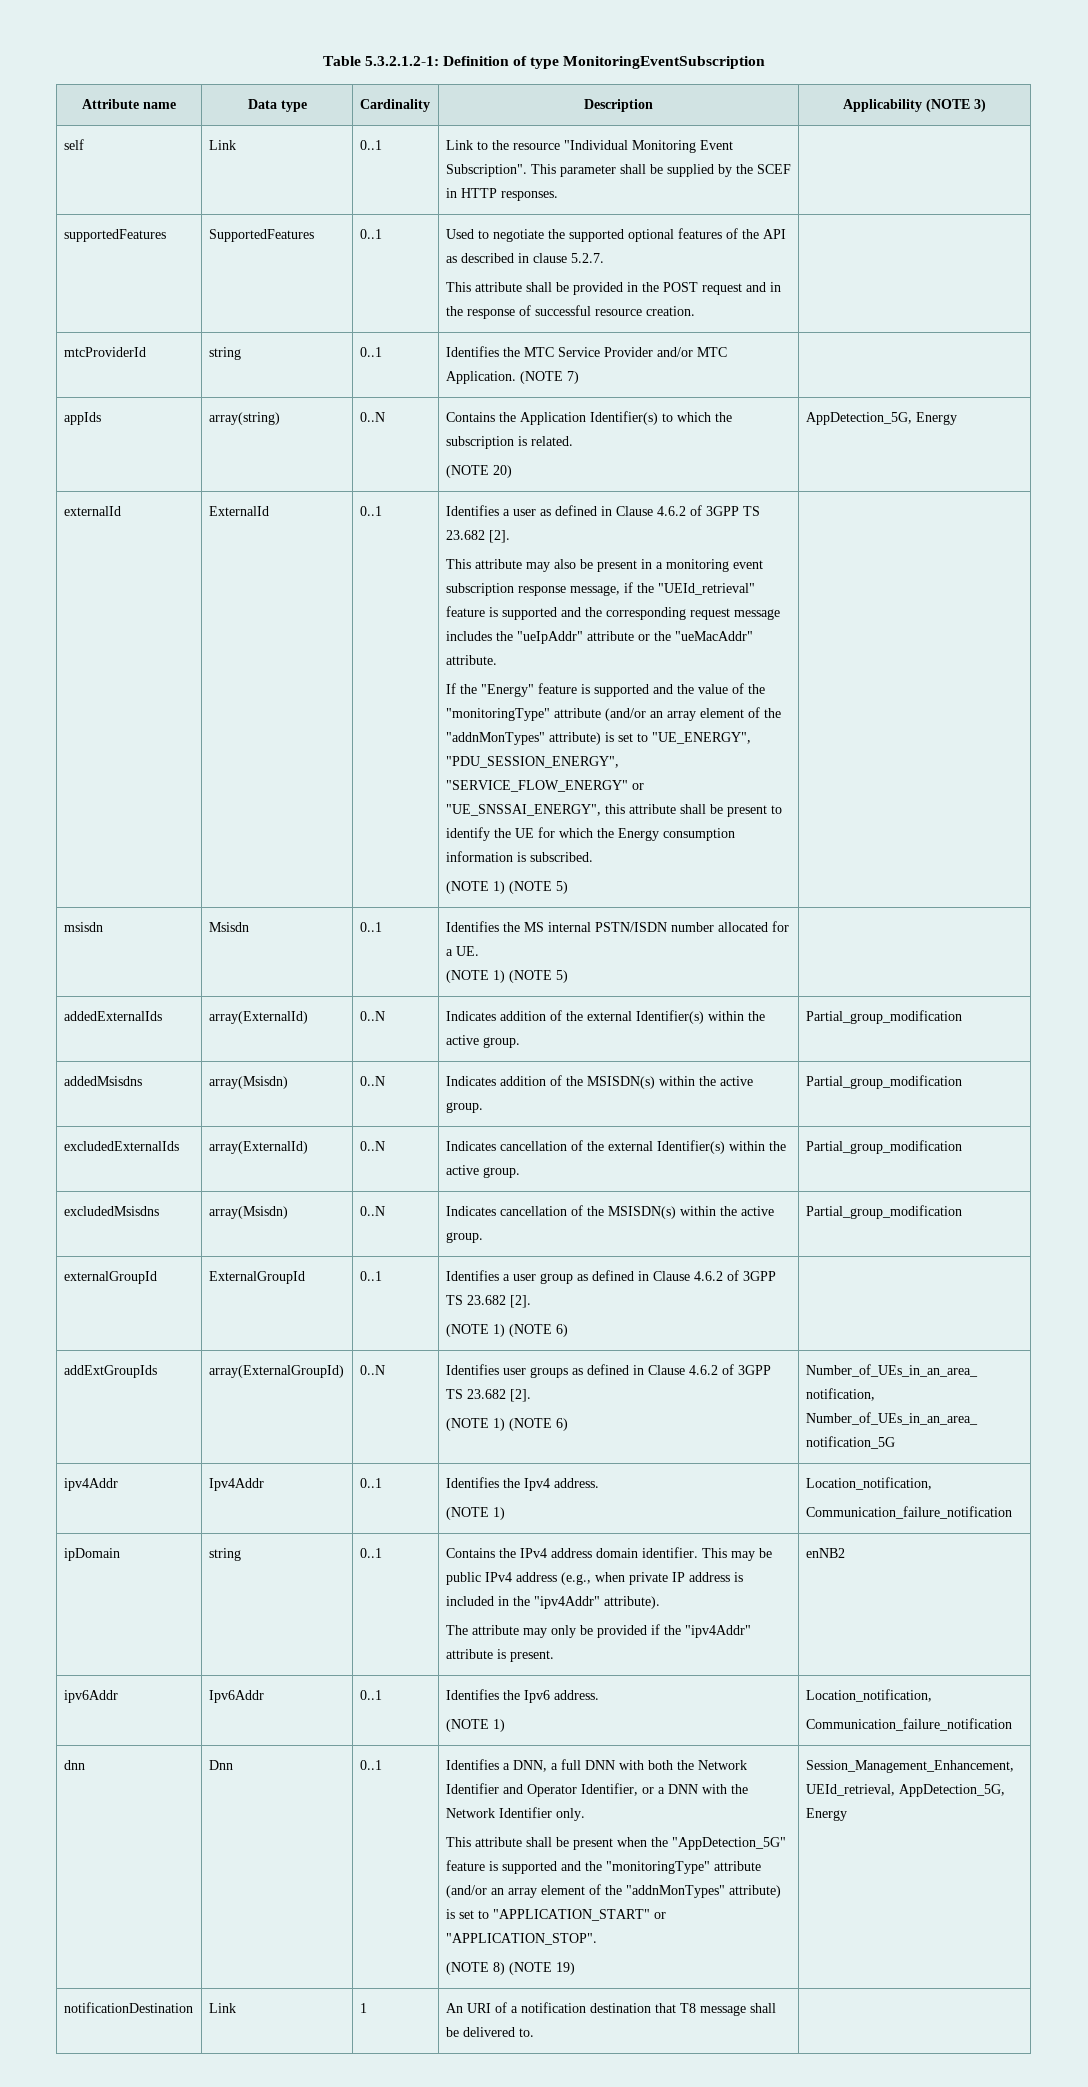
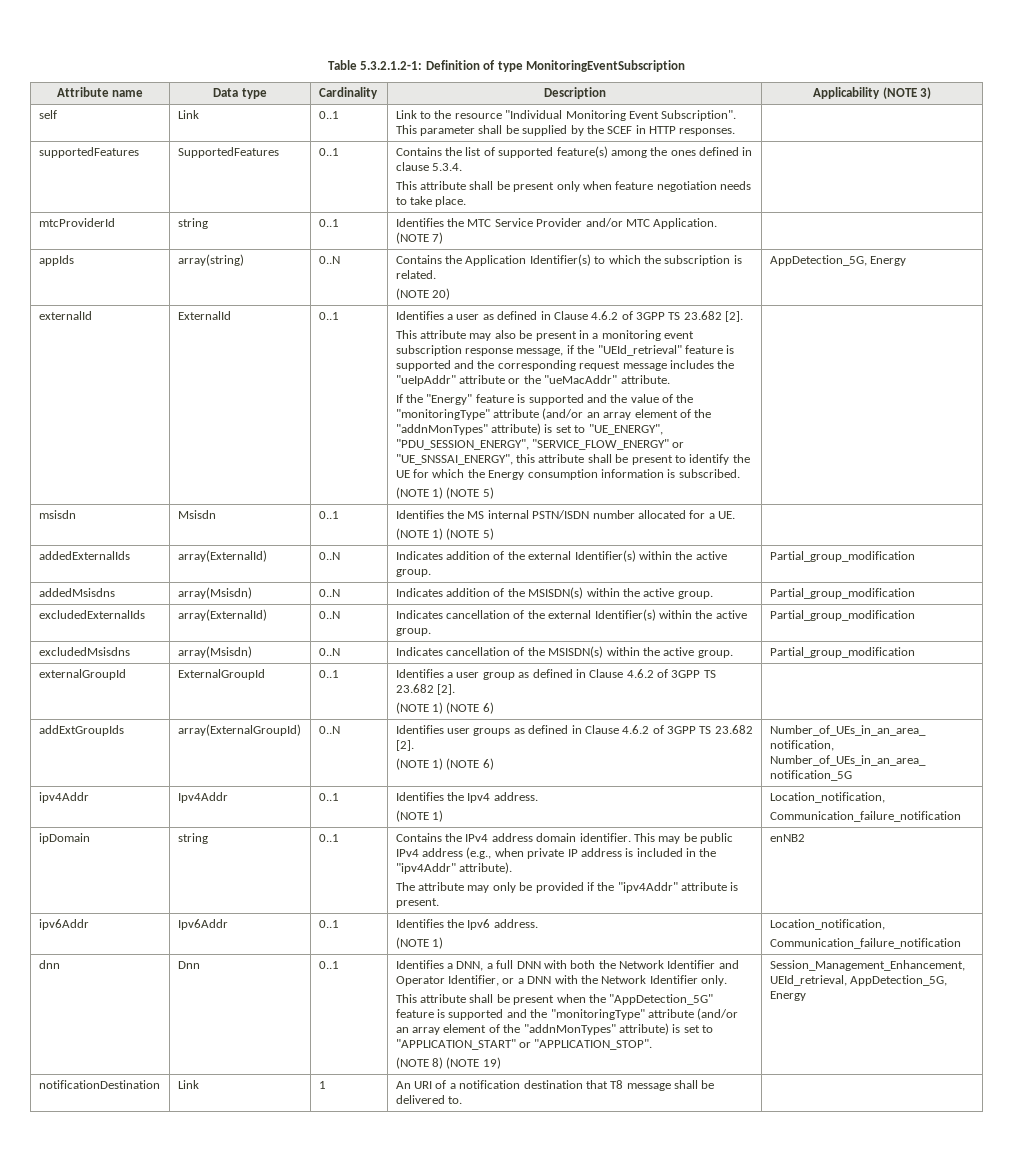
- supportedFeatures | SupportedFeatures | 0..1 | Used to negotiate the supported optional features of the API as described in clause 5.2.7.
- This attribute shall be provided in the POST request and in the response of successful resource creation. |
+ supportedFeatures | SupportedFeatures | 0..1 | Contains the list of supported feature(s) among the ones defined in clause 5.3.4.
+ This attribute shall be present only when feature negotiation needs to take place. |

